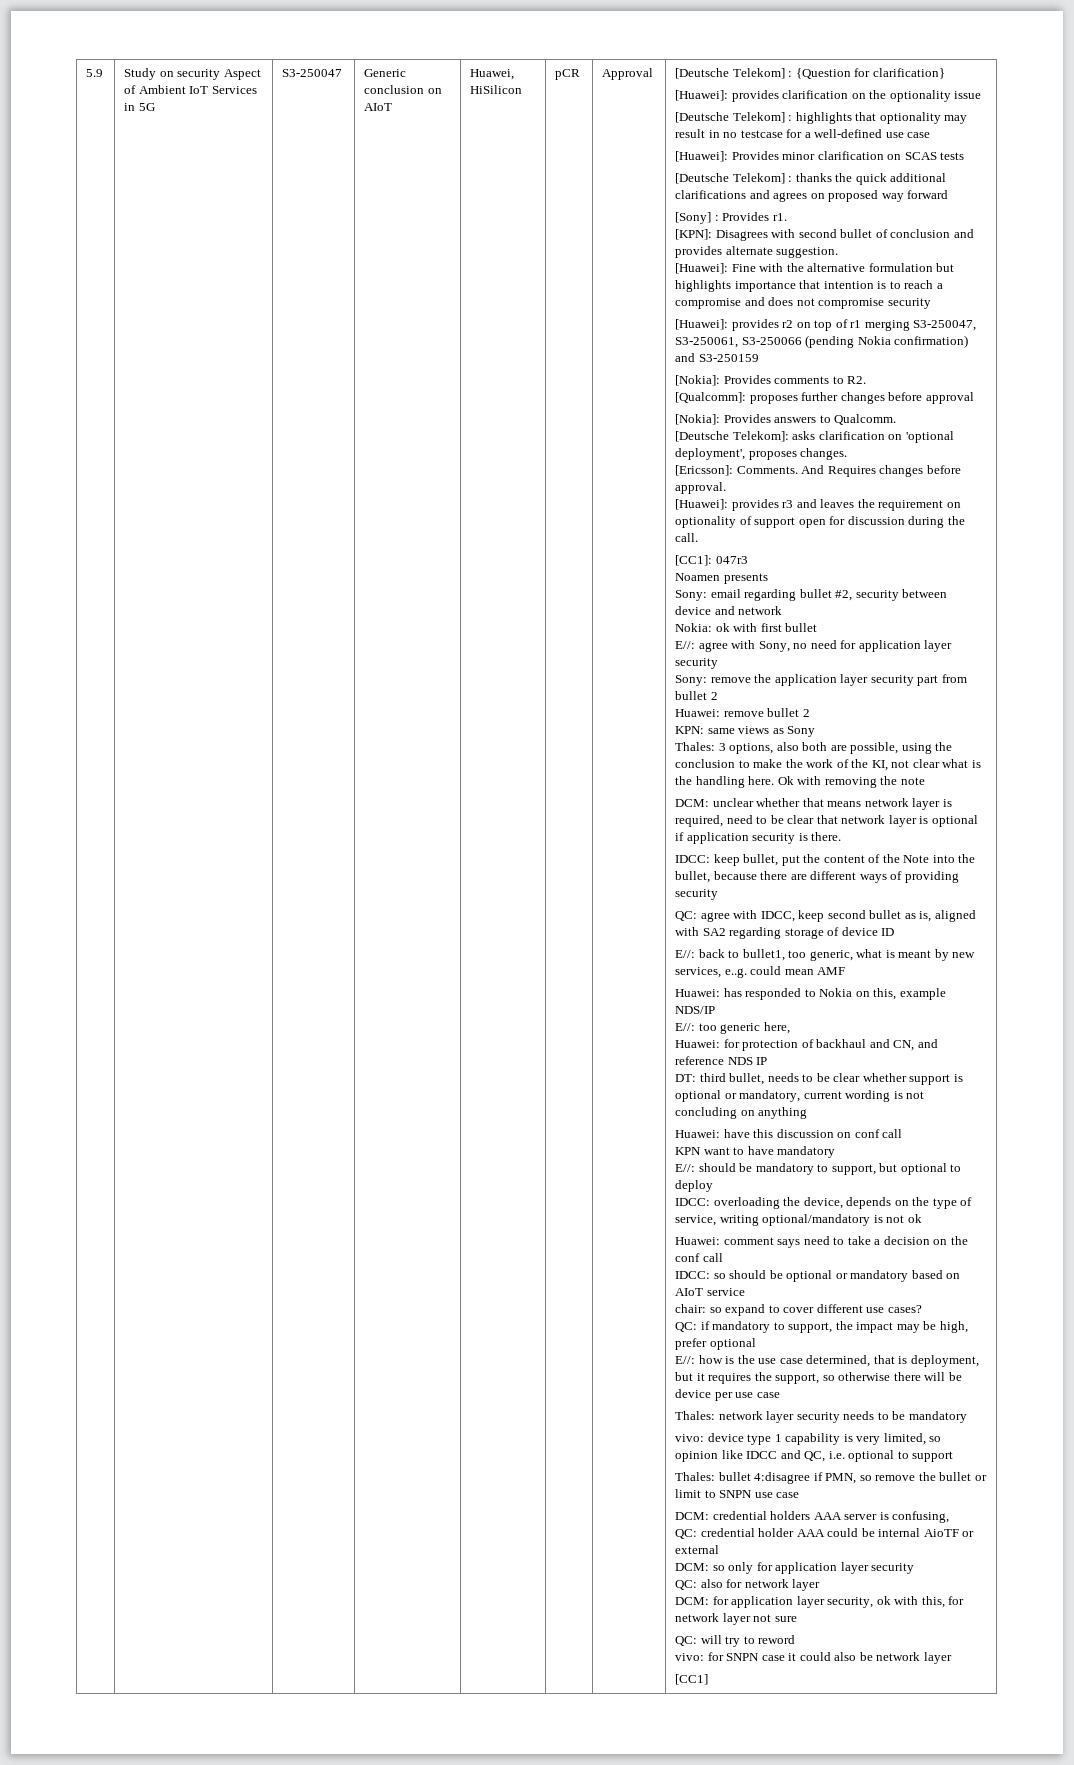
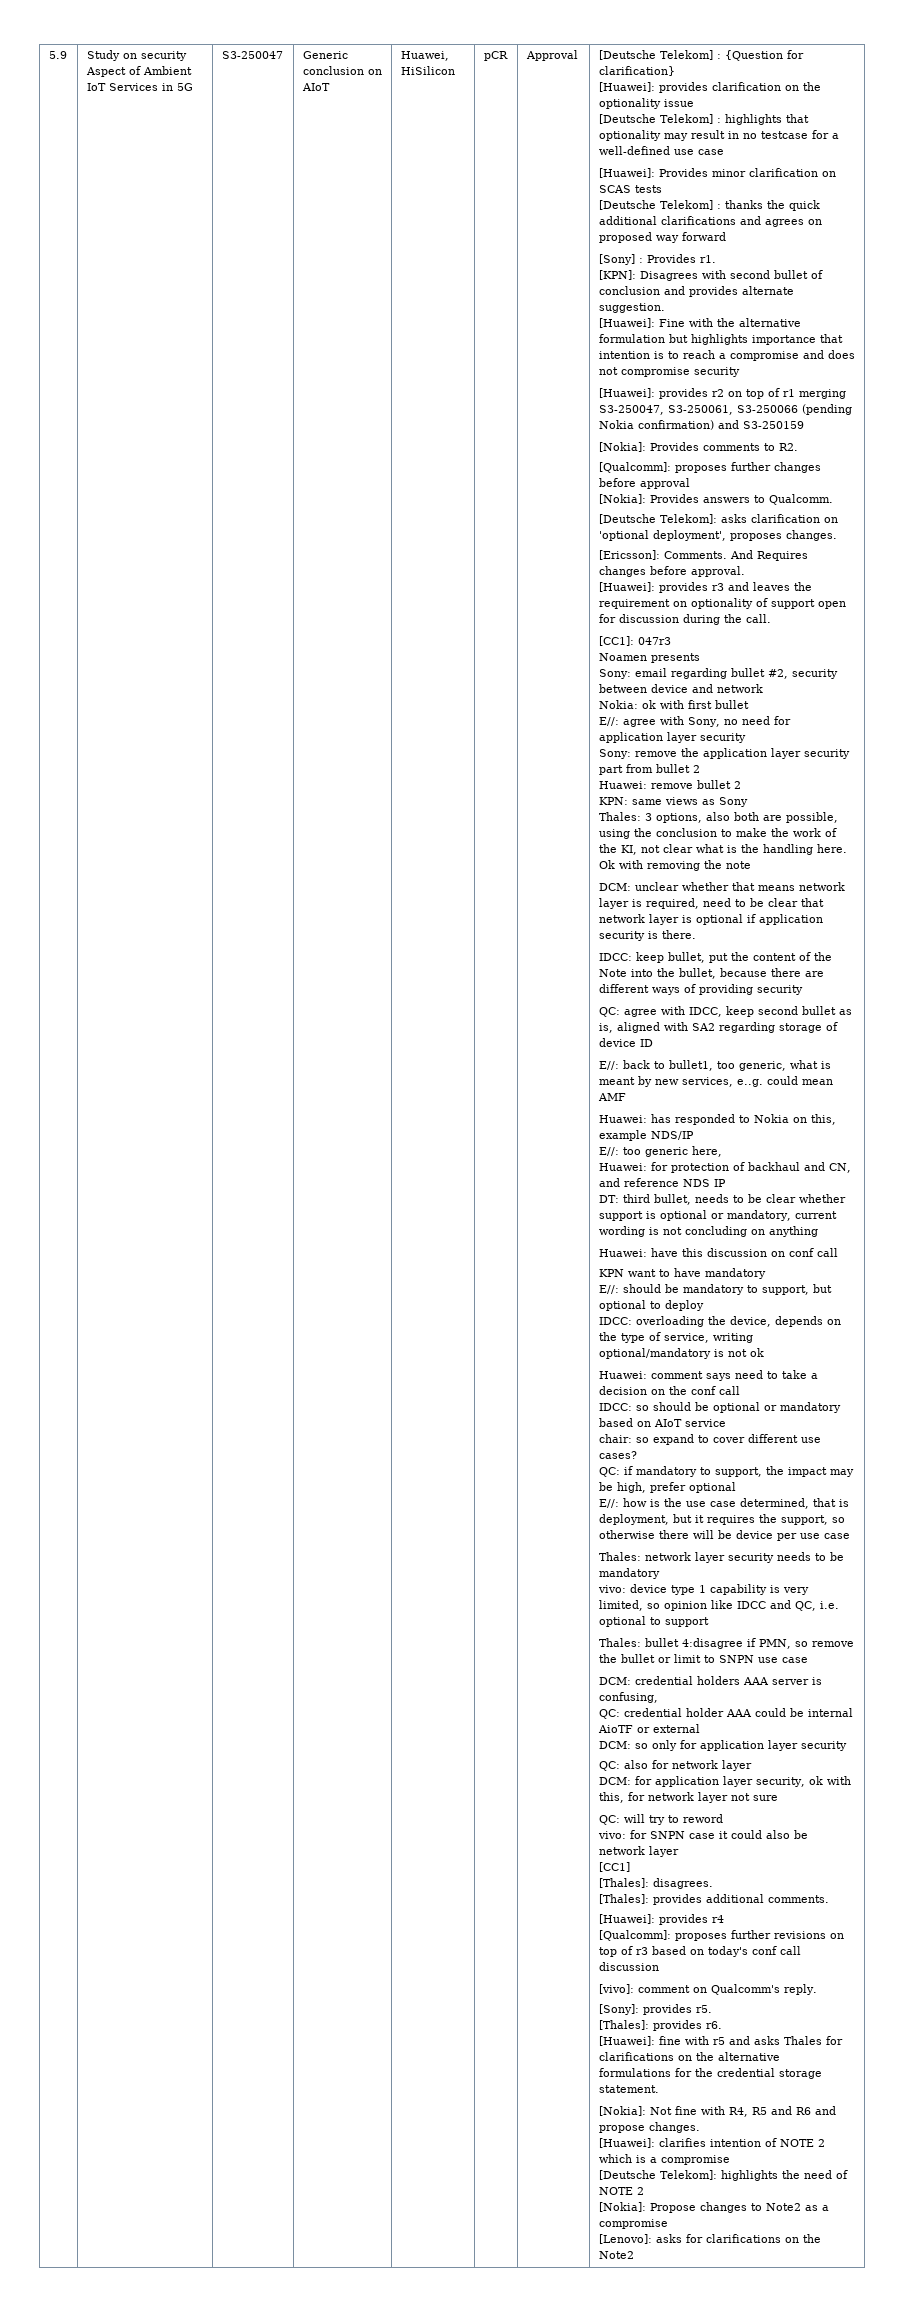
+ [Thales]: disagrees.
+ [Thales]: provides additional comments.
+ [Huawei]: provides r4
+ [Qualcomm]: proposes further revisions on top of r3 based on today's conf call discussion
+ [vivo]: comment on Qualcomm's reply.
+ [Sony]: provides r5.
+ [Thales]: provides r6.
+ [Huawei]: fine with r5 and asks Thales for clarifications on the alternative formulations for the credential storage statement.
+ [Nokia]: Not fine with R4, R5 and R6 and propose changes.
+ [Huawei]: clarifies intention of NOTE 2 which is a compromise
+ [Deutsche Telekom]: highlights the need of NOTE 2
+ [Nokia]: Propose changes to Note2 as a compromise
+ [Lenovo]: asks for clarifications on the Note2

